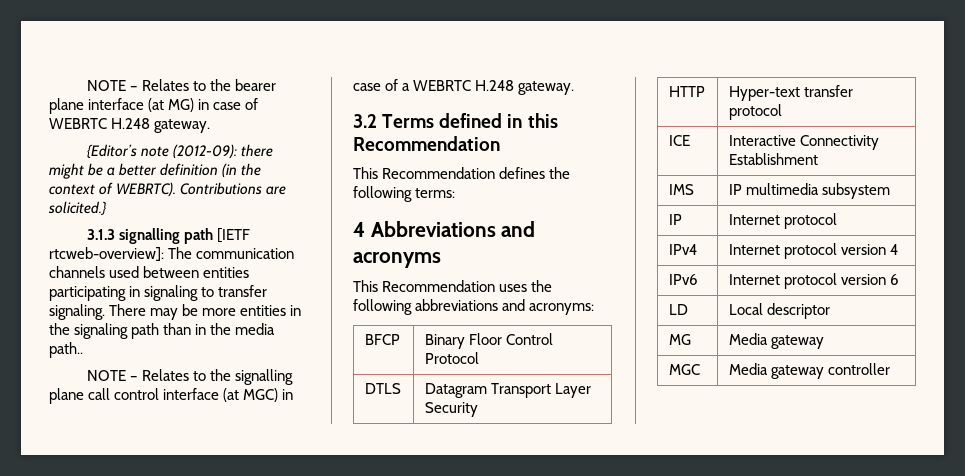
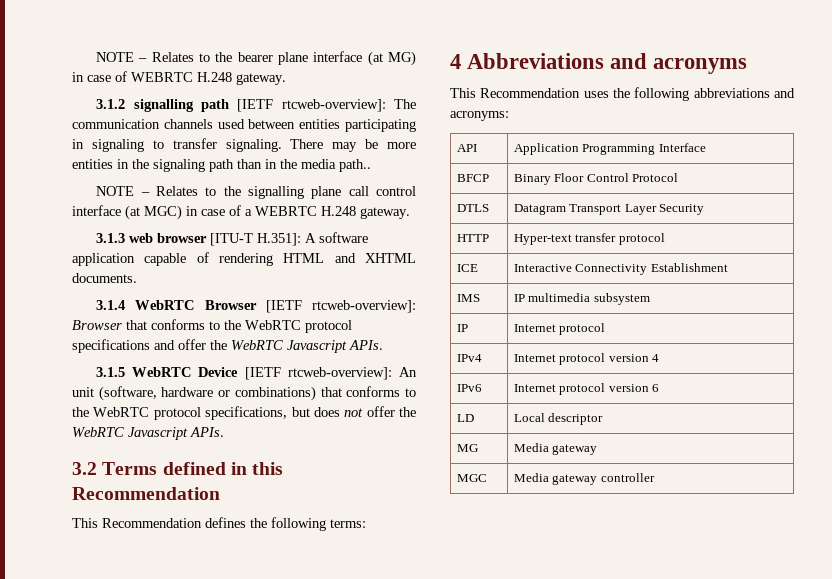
- {Editor’s note (2012-09): there might be a better definition (in the context of WEBRTC). Contributions are solicited.}
- 3.1.3 signalling path [IETF rtcweb-overview]: The communication channels used between entities participating in signaling to transfer signaling.
+ 3.1.2 signalling path [IETF rtcweb-overview]: The communication channels used between entities participating in signaling to transfer signaling.
+ 3.1.3 web browser [ITU-T H.351]: A software application capable of rendering HTML and XHTML documents.
+ 3.1.4 WebRTC Browser [IETF rtcweb-overview]: Browser that conforms to the WebRTC protocol specifications and offer the WebRTC Javascript APIs.
+ 3.1.5 WebRTC Device [IETF rtcweb-overview]: An unit (software, hardware or combinations) that conforms to the WebRTC protocol specifications, but does not offer the WebRTC Javascript APIs.
+ API | Application Programming Interface

